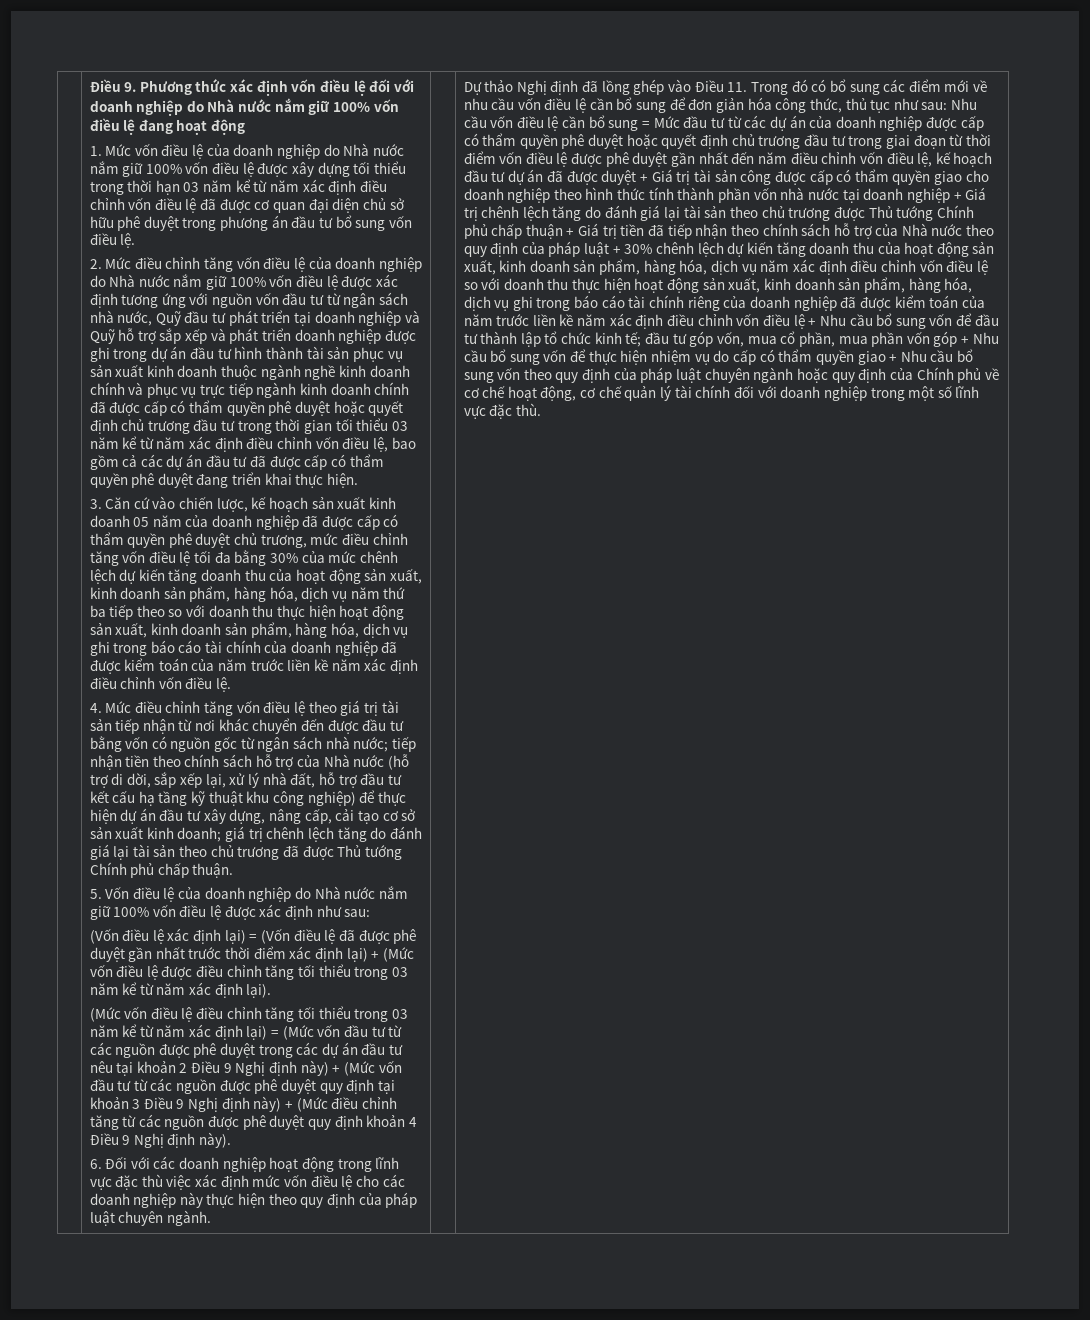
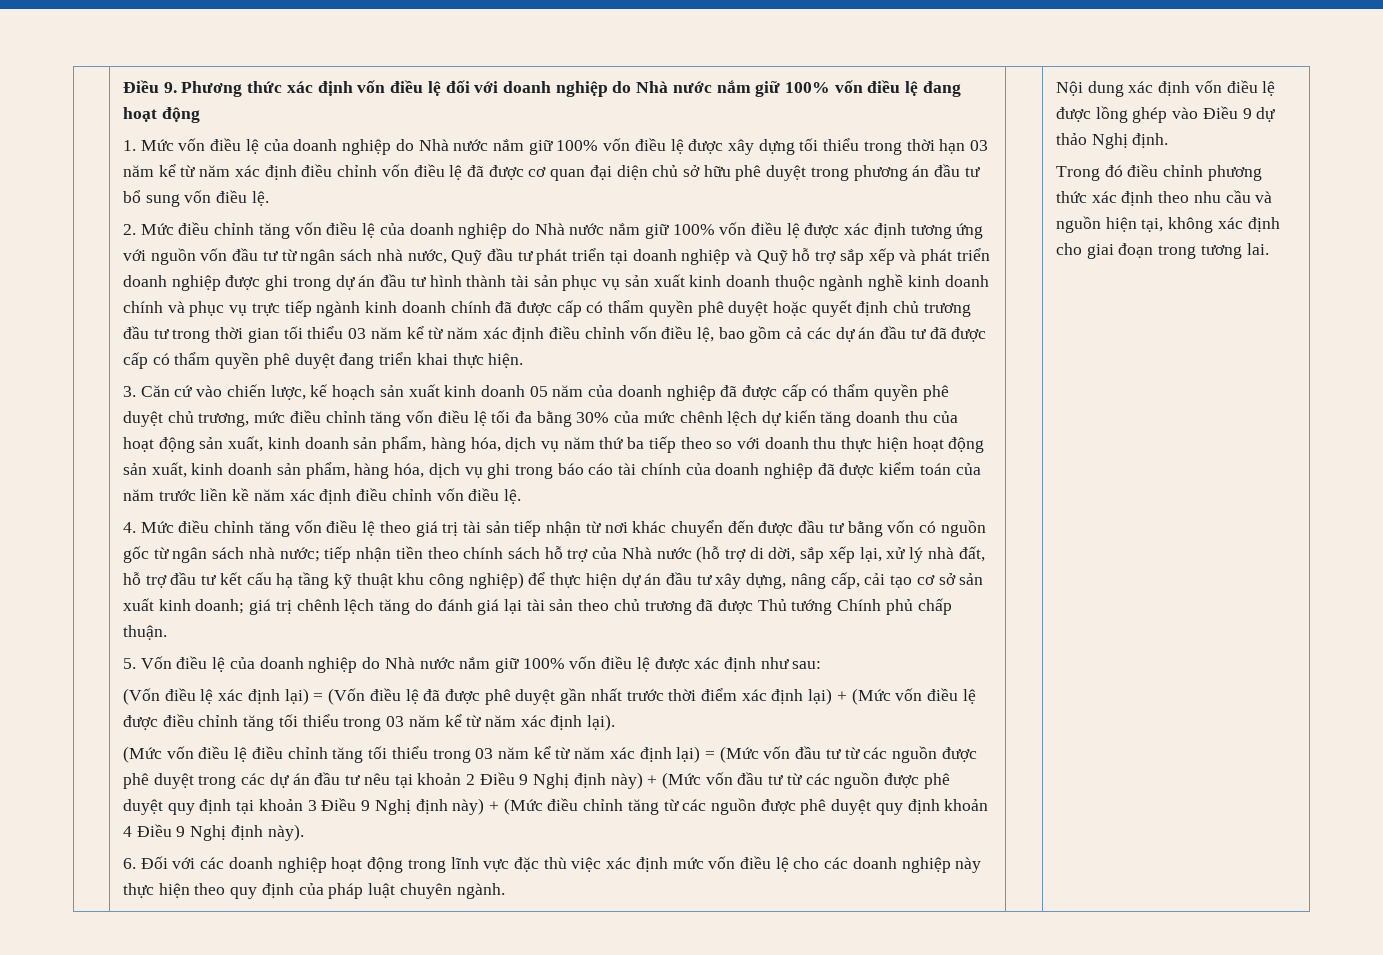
- Dự thảo Nghị định đã lồng ghép vào Điều 11. Trong đó có bổ sung các điểm mới về nhu cầu vốn điều lệ cần bổ sung để đơn giản hóa công thức, thủ tục như sau: Nhu cầu vốn điều lệ cần bổ sung = Mức đầu tư từ các dự án của doanh nghiệp được cấp có thẩm quyền phê duyệt hoặc quyết định chủ trương đầu tư trong giai đoạn từ thời điểm vốn điều lệ được phê duyệt gần nhất đến năm điều chỉnh vốn điều lệ, kế hoạch đầu tư dự án đã được duyệt + Giá trị tài sản công được cấp có thẩm quyền giao cho doanh nghiệp theo hình thức tính thành phần vốn nhà nước tại doanh nghiệp + Giá trị chênh lệch tăng do đánh giá lại tài sản theo chủ trương được Thủ tướng Chính phủ chấp thuận + Giá trị tiền đã tiếp nhận theo chính sách hỗ trợ của Nhà nước theo quy định của pháp luật + 30% chênh lệch dự kiến tăng doanh thu của hoạt động sản xuất, kinh doanh sản phẩm, hàng hóa, dịch vụ năm xác định điều chỉnh vốn điều lệ so với doanh thu thực hiện hoạt động sản xuất, kinh doanh sản phẩm, hàng hóa, dịch vụ ghi trong báo cáo tài chính riêng của doanh nghiệp đã được kiểm toán của năm trước liền kề năm xác định điều chỉnh vốn điều lệ + Nhu cầu bổ sung vốn để đầu tư thành lập tổ chức kinh tế; đầu tư góp vốn, mua cổ phần, mua phần vốn góp + Nhu cầu bổ sung vốn để thực hiện nhiệm vụ do cấp có thẩm quyền giao + Nhu cầu bổ sung vốn theo quy định của pháp luật chuyên ngành hoặc quy định của Chính phủ về cơ chế hoạt động, cơ chế quản lý tài chính đối với doanh nghiệp trong một số lĩnh vực đặc thù.
+ Nội dung xác định vốn điều lệ được lồng ghép vào Điều 9 dự thảo Nghị định.
+ Trong đó điều chỉnh phương thức xác định theo nhu cầu và nguồn hiện tại, không xác định cho giai đoạn trong tương lai.

